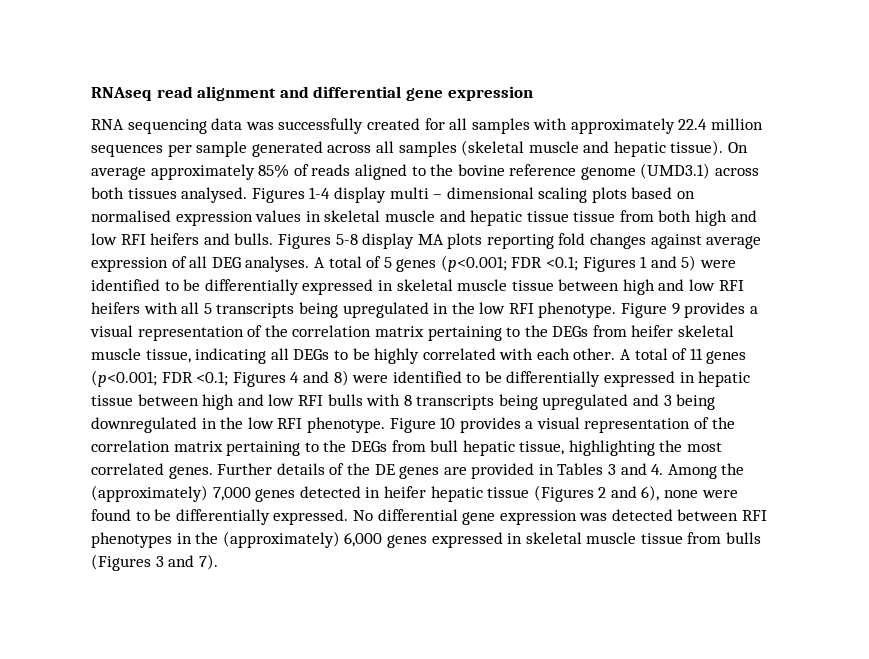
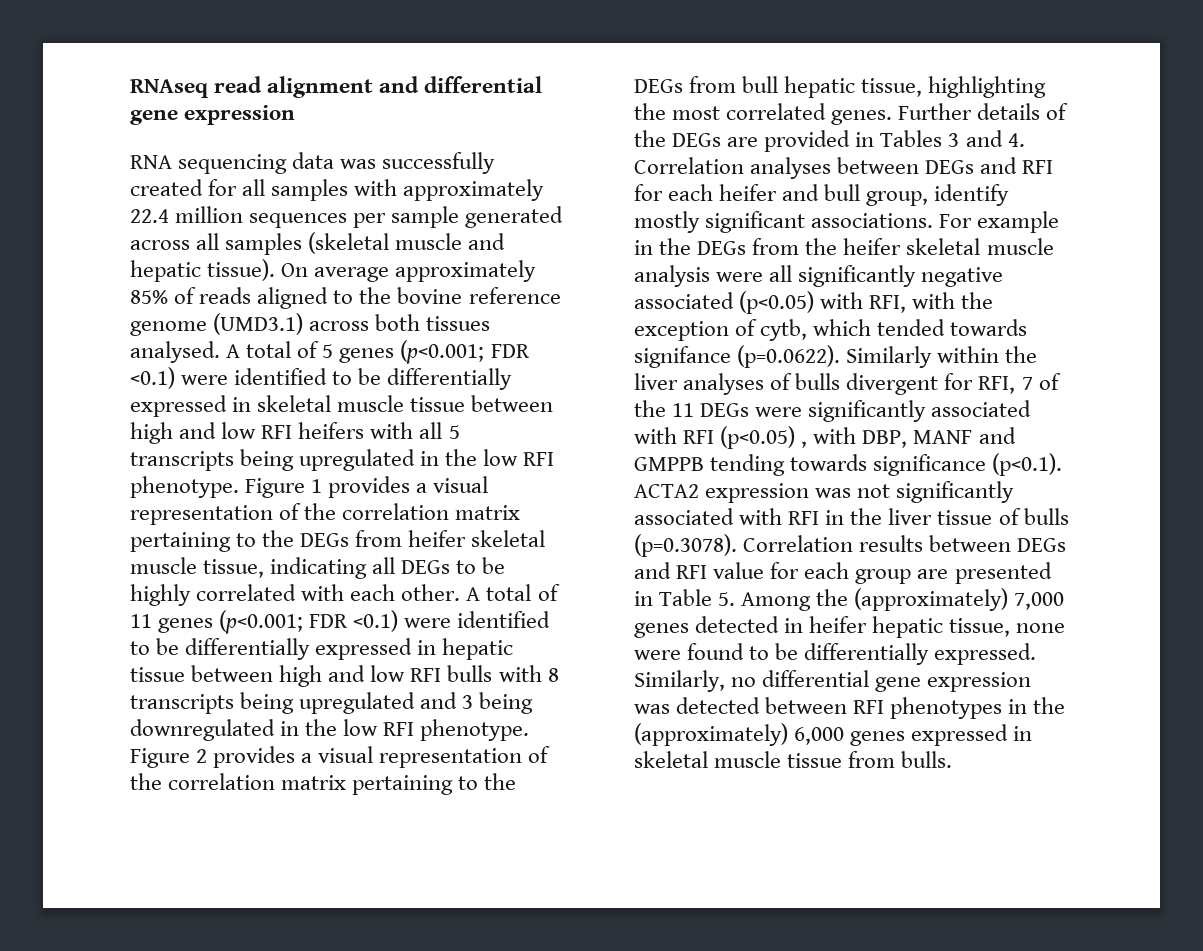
- Figures 1-4 display multi – dimensional scaling plots based on normalised expression values in skeletal muscle and hepatic tissue tissue from both high and low RFI heifers and bulls. Figures 5-8 display MA plots reporting fold changes against average expression of all DEG analyses.
- A total of 5 genes (p<0.001; FDR <0.1; Figures 1 and 5) were identified to be differentially expressed in skeletal muscle tissue between high and low RFI heifers with all 5 transcripts being upregulated in the low RFI phenotype.
+ A total of 5 genes (p<0.001; FDR <0.1) were identified to be differentially expressed in skeletal muscle tissue between high and low RFI heifers with all 5 transcripts being upregulated in the low RFI phenotype.
- Figure 9 provides a visual representation of the correlation matrix pertaining to the DEGs from heifer skeletal muscle tissue, indicating all DEGs to be highly correlated with each other.
+ Figure 1 provides a visual representation of the correlation matrix pertaining to the DEGs from heifer skeletal muscle tissue, indicating all DEGs to be highly correlated with each other.
- A total of 11 genes (p<0.001; FDR <0.1; Figures 4 and 8) were identified to be differentially expressed in hepatic tissue between high and low RFI bulls with 8 transcripts being upregulated and 3 being downregulated in the low RFI phenotype.
+ A total of 11 genes (p<0.001; FDR <0.1) were identified to be differentially expressed in hepatic tissue between high and low RFI bulls with 8 transcripts being upregulated and 3 being downregulated in the low RFI phenotype.
- Figure 10 provides a visual representation of the correlation matrix pertaining to the DEGs from bull hepatic tissue, highlighting the most correlated genes.
+ Figure 2 provides a visual representation of the correlation matrix pertaining to the DEGs from bull hepatic tissue, highlighting the most correlated genes.
- Further details of the DE genes are provided in Tables 3 and 4. Among the (approximately) 7,000 genes detected in heifer hepatic tissue (Figures 2 and 6), none were found to be differentially expressed.
+ Further details of the DEGs are provided in Tables 3 and 4. Correlation analyses between DEGs and RFI for each heifer and bull group, identify mostly significant associations. For example in the DEGs from the heifer skeletal muscle analysis were all significantly negative associated (p<0.05) with RFI, with the exception of cytb, which tended towards signifance (p=0.0622). Similarly within the liver analyses of bulls divergent for RFI, 7 of the 11 DEGs were significantly associated with RFI (p<0.05) , with DBP, MANF and GMPPB tending towards significance (p<0.1). ACTA2 expression was not significantly associated with RFI in the liver tissue of bulls (p=0.3078). Correlation results between DEGs and RFI value for each group are presented in Table 5. Among the (approximately) 7,000 genes detected in heifer hepatic tissue, none were found to be differentially expressed.
- No differential gene expression was detected between RFI phenotypes in the (approximately) 6,000 genes expressed in skeletal muscle tissue from bulls (Figures 3 and 7).
+ Similarly, no differential gene expression was detected between RFI phenotypes in the (approximately) 6,000 genes expressed in skeletal muscle tissue from bulls.

